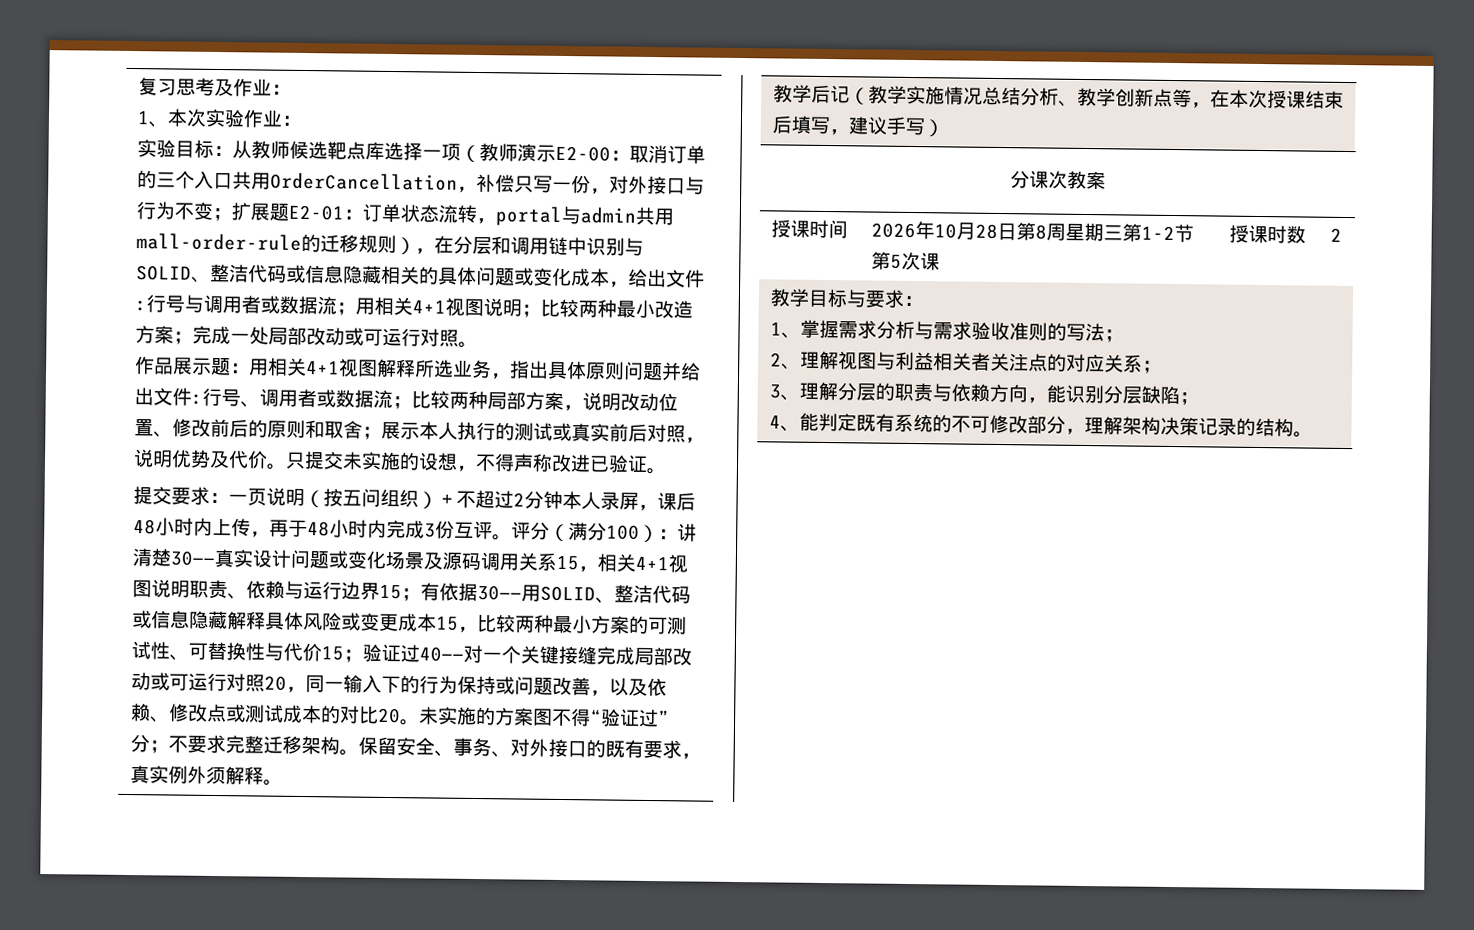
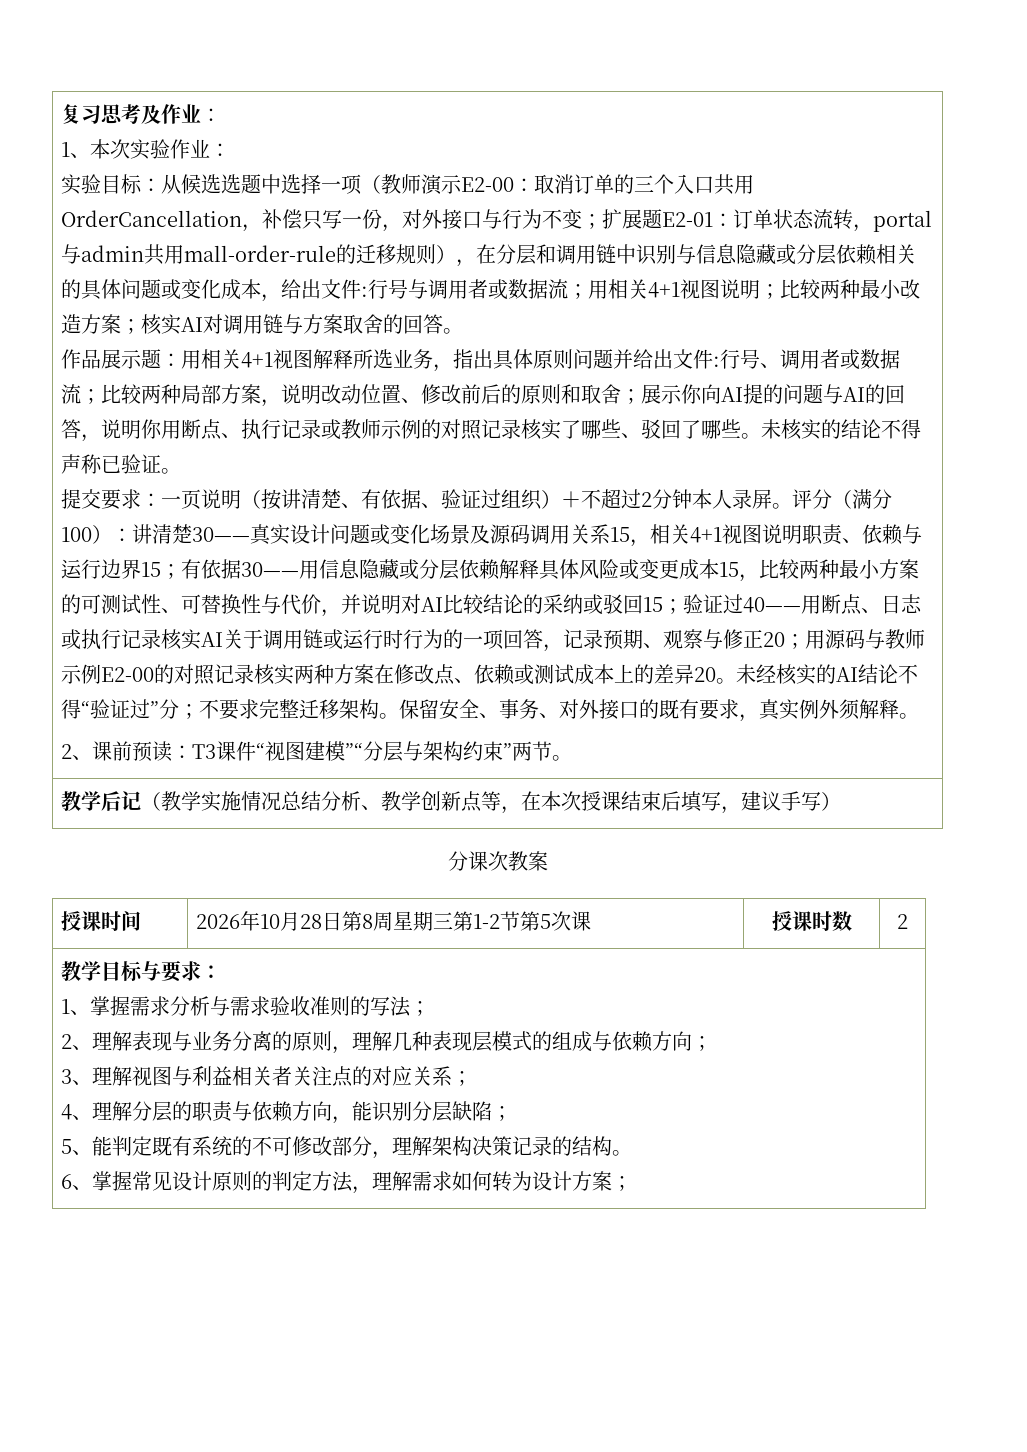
- 从教师候选靶点库选择一项（教师演示E2-00：
+ 从候选选题中选择一项（教师演示E2-00：
- 订单状态流转，portal与admin共用mall-order-rule的迁移规则），在分层和调用链中识别与SOLID、整洁代码或信息隐藏相关的具体问题或变化成本，给出文件:
+ 订单状态流转，portal与admin共用mall-order-rule的迁移规则），在分层和调用链中识别与信息隐藏或分层依赖相关的具体问题或变化成本，给出文件:
- 完成一处局部改动或可运行对照。
+ 核实AI对调用链与方案取舍的回答。
- 作品展示题：用相关4+1视图解释所选业务，指出具体原则问题并给出文件:行号、调用者或数据流；比较两种局部方案，说明改动位置、修改前后的原则和取舍；展示本人执行的测试或真实前后对照，说明优势及代价。只提交未实施的设想，不得声称改进已验证。
+ 作品展示题：用相关4+1视图解释所选业务，指出具体原则问题并给出文件:行号、调用者或数据流；比较两种局部方案，说明改动位置、修改前后的原则和取舍；展示你向AI提的问题与AI的回答，说明你用断点、执行记录或教师示例的对照记录核实了哪些、驳回了哪些。未核实的结论不得声称已验证。
- 提交要求：一页说明（按五问组织）＋不超过2分钟本人录屏，课后48小时内上传，再于48小时内完成3份互评。
+ 提交要求：一页说明（按讲清楚、有依据、验证过组织）＋不超过2分钟本人录屏。
- 评分（满分100）：讲清楚30——真实设计问题或变化场景及源码调用关系15，相关4+1视图说明职责、依赖与运行边界15；有依据30——用SOLID、整洁代码或信息隐藏解释具体风险或变更成本15，比较两种最小方案的可测试性、可替换性与代价15；验证过40——对一个关键接缝完成局部改动或可运行对照20，同一输入下的行为保持或问题改善，以及依赖、修改点或测试成本的对比20。未实施的方案图不得“验证过”分；不要求完整迁移架构。
+ 评分（满分100）：讲清楚30——真实设计问题或变化场景及源码调用关系15，相关4+1视图说明职责、依赖与运行边界15；有依据30——用信息隐藏或分层依赖解释具体风险或变更成本15，比较两种最小方案的可测试性、可替换性与代价，并说明对AI比较结论的采纳或驳回15；验证过40——用断点、日志或执行记录核实AI关于调用链或运行时行为的一项回答，记录预期、观察与修正20；用源码与教师示例E2-00的对照记录核实两种方案在修改点、依赖或测试成本上的差异20。未经核实的AI结论不得“验证过”分；不要求完整迁移架构。
+ 2、课前预读：T3课件“视图建模”“分层与架构约束”两节。
- 2、理解视图与利益相关者关注点的对应关系；
+ 2、理解表现与业务分离的原则，理解几种表现层模式的组成与依赖方向；
+ 3、理解视图与利益相关者关注点的对应关系；
- 3、理解分层的职责与依赖方向，能识别分层缺陷；
+ 4、理解分层的职责与依赖方向，能识别分层缺陷；
- 4、能判定既有系统的不可修改部分，理解架构决策记录的结构。
+ 5、能判定既有系统的不可修改部分，理解架构决策记录的结构。
+ 6、掌握常见设计原则的判定方法，理解需求如何转为设计方案；

